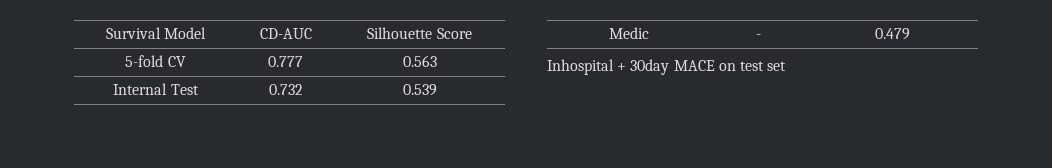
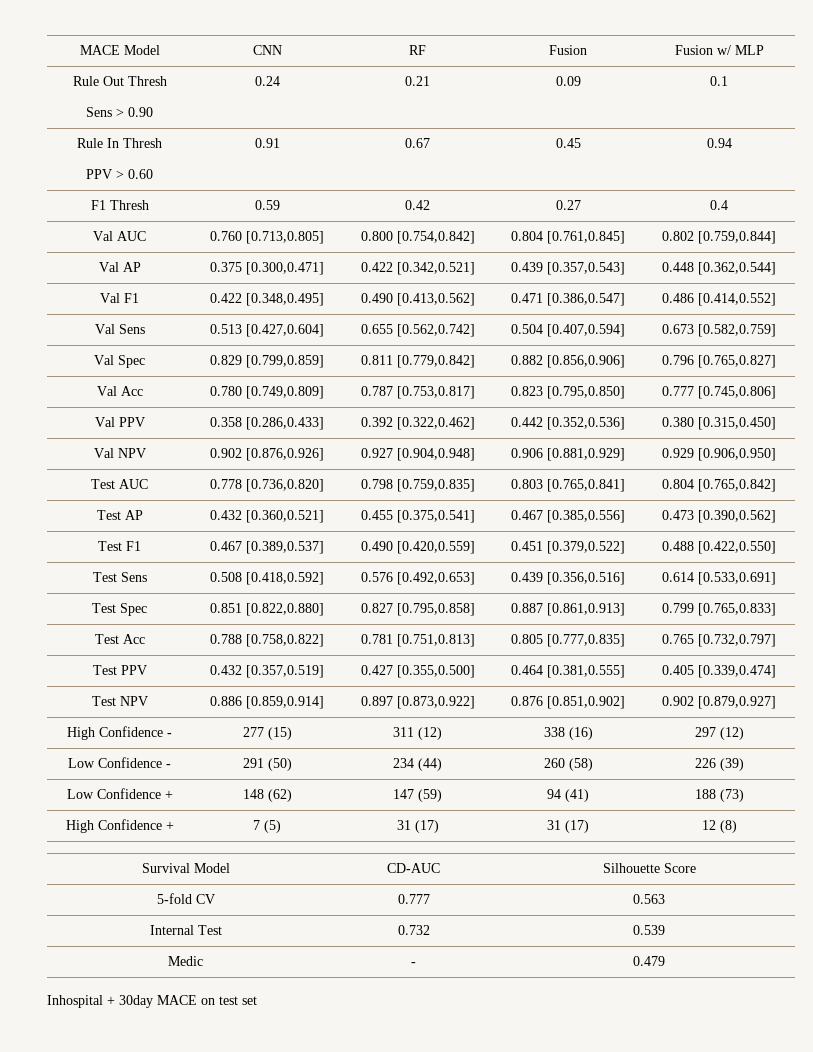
+ MACE Model | CNN | RF | Fusion | Fusion w/ MLP
+ Rule Out Thresh
+ Sens > 0.90 | 0.24 | 0.21 | 0.09 | 0.1
+ Rule In Thresh
+ PPV > 0.60 | 0.91 | 0.67 | 0.45 | 0.94
+ F1 Thresh | 0.59 | 0.42 | 0.27 | 0.4
+ Val AUC | 0.760 [0.713,0.805] | 0.800 [0.754,0.842] | 0.804 [0.761,0.845] | 0.802 [0.759,0.844]
+ Val AP | 0.375 [0.300,0.471] | 0.422 [0.342,0.521] | 0.439 [0.357,0.543] | 0.448 [0.362,0.544]
+ Val F1 | 0.422 [0.348,0.495] | 0.490 [0.413,0.562] | 0.471 [0.386,0.547] | 0.486 [0.414,0.552]
+ Val Sens | 0.513 [0.427,0.604] | 0.655 [0.562,0.742] | 0.504 [0.407,0.594] | 0.673 [0.582,0.759]
+ Val Spec | 0.829 [0.799,0.859] | 0.811 [0.779,0.842] | 0.882 [0.856,0.906] | 0.796 [0.765,0.827]
+ Val Acc | 0.780 [0.749,0.809] | 0.787 [0.753,0.817] | 0.823 [0.795,0.850] | 0.777 [0.745,0.806]
+ Val PPV | 0.358 [0.286,0.433] | 0.392 [0.322,0.462] | 0.442 [0.352,0.536] | 0.380 [0.315,0.450]
+ Val NPV | 0.902 [0.876,0.926] | 0.927 [0.904,0.948] | 0.906 [0.881,0.929] | 0.929 [0.906,0.950]
+ Test AUC | 0.778 [0.736,0.820] | 0.798 [0.759,0.835] | 0.803 [0.765,0.841] | 0.804 [0.765,0.842]
+ Test AP | 0.432 [0.360,0.521] | 0.455 [0.375,0.541] | 0.467 [0.385,0.556] | 0.473 [0.390,0.562]
+ Test F1 | 0.467 [0.389,0.537] | 0.490 [0.420,0.559] | 0.451 [0.379,0.522] | 0.488 [0.422,0.550]
+ Test Sens | 0.508 [0.418,0.592] | 0.576 [0.492,0.653] | 0.439 [0.356,0.516] | 0.614 [0.533,0.691]
+ Test Spec | 0.851 [0.822,0.880] | 0.827 [0.795,0.858] | 0.887 [0.861,0.913] | 0.799 [0.765,0.833]
+ Test Acc | 0.788 [0.758,0.822] | 0.781 [0.751,0.813] | 0.805 [0.777,0.835] | 0.765 [0.732,0.797]
+ Test PPV | 0.432 [0.357,0.519] | 0.427 [0.355,0.500] | 0.464 [0.381,0.555] | 0.405 [0.339,0.474]
+ Test NPV | 0.886 [0.859,0.914] | 0.897 [0.873,0.922] | 0.876 [0.851,0.902] | 0.902 [0.879,0.927]
+ High Confidence - | 277 (15) | 311 (12) | 338 (16) | 297 (12)
+ Low Confidence - | 291 (50) | 234 (44) | 260 (58) | 226 (39)
+ Low Confidence + | 148 (62) | 147 (59) | 94 (41) | 188 (73)
+ High Confidence + | 7 (5) | 31 (17) | 31 (17) | 12 (8)

